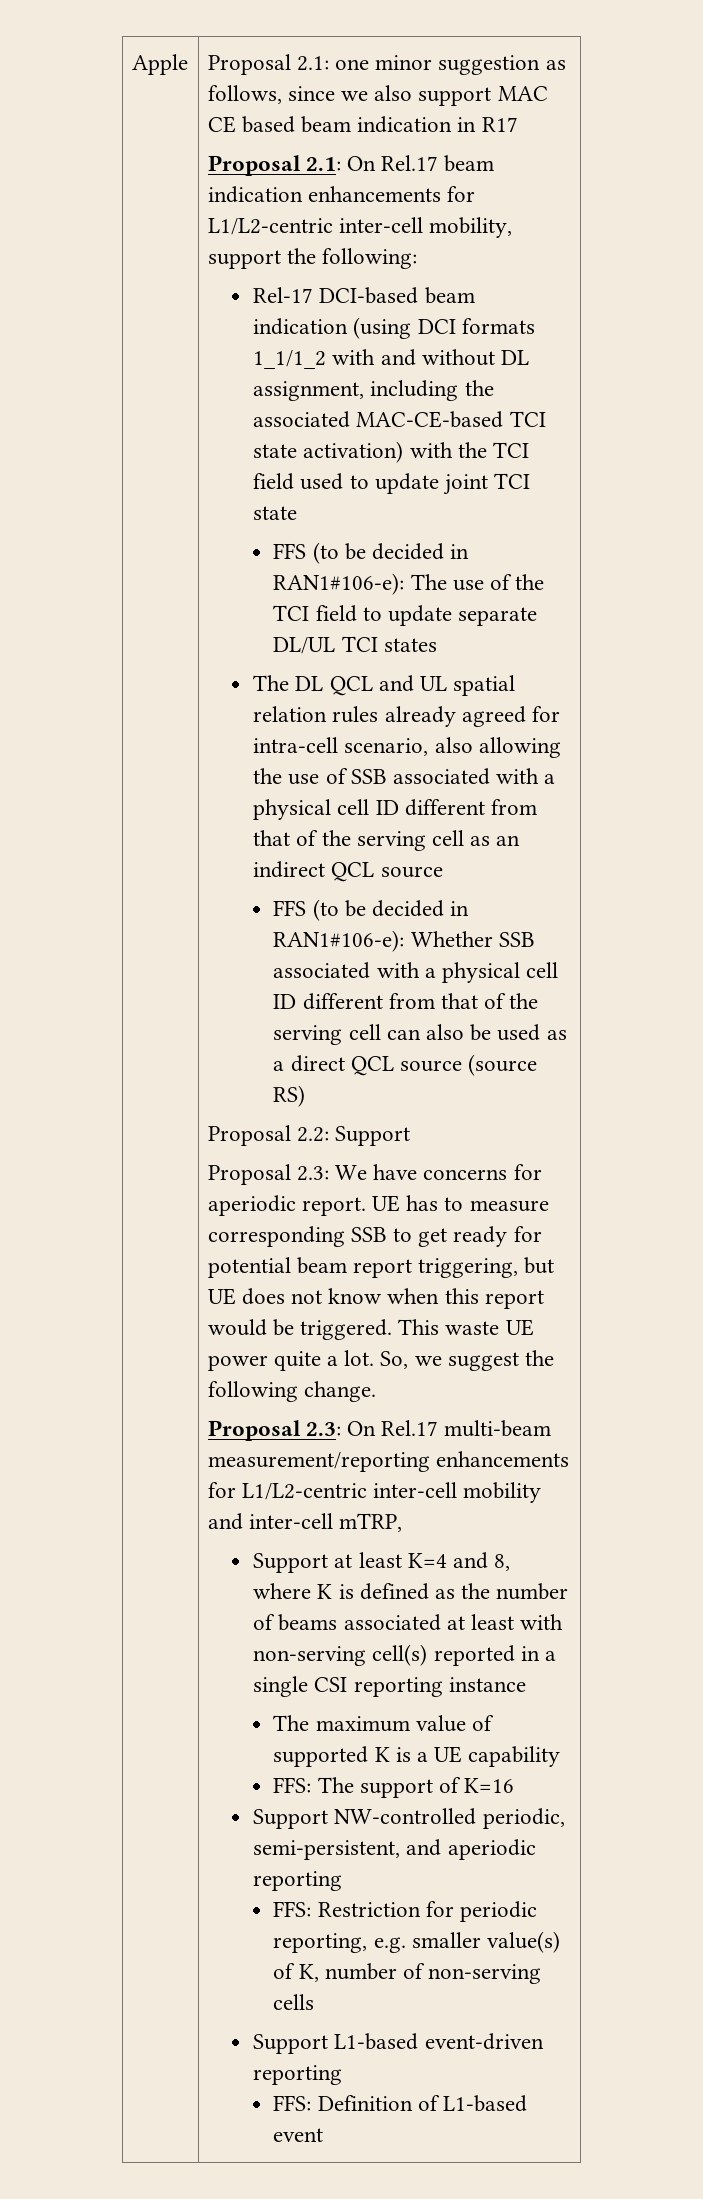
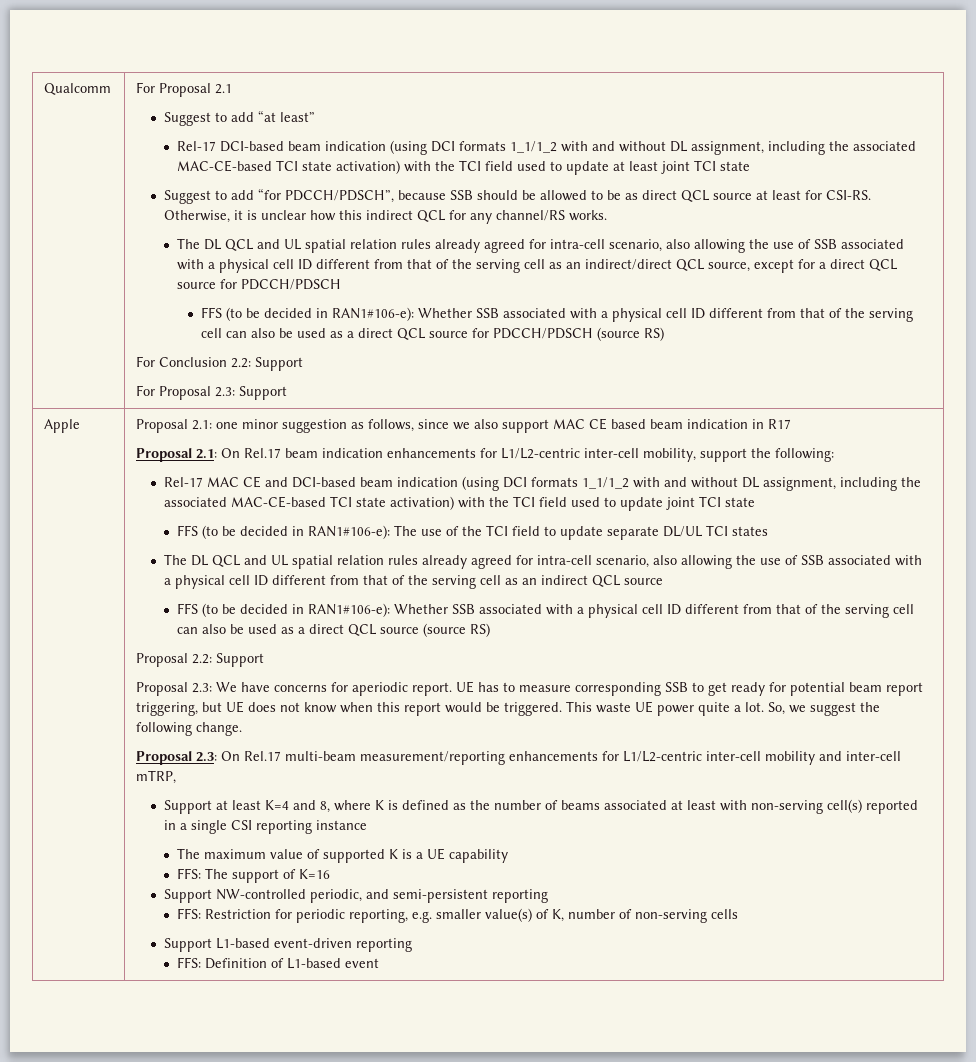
+ Qualcomm | For Proposal 2.1
+ Suggest to add “at least”
+ Rel-17 DCI-based beam indication (using DCI formats 1_1/1_2 with and without DL assignment, including the associated MAC-CE-based TCI state activation) with the TCI field used to update at least joint TCI state
+ Suggest to add “for PDCCH/PDSCH”, because SSB should be allowed to be as direct QCL source at least for CSI-RS. Otherwise, it is unclear how this indirect QCL for any channel/RS works.
+ The DL QCL and UL spatial relation rules already agreed for intra-cell scenario, also allowing the use of SSB associated with a physical cell ID different from that of the serving cell as an indirect/direct QCL source, except for a direct QCL source for PDCCH/PDSCH
+ FFS (to be decided in RAN1#106-e): Whether SSB associated with a physical cell ID different from that of the serving cell can also be used as a direct QCL source for PDCCH/PDSCH (source RS)
+ For Conclusion 2.2: Support
+ For Proposal 2.3: Support
- Rel-17 DCI-based beam indication (using DCI formats 1_1/1_2 with and without DL assignment, including the associated MAC-CE-based TCI state activation) with the TCI field used to update joint TCI state
+ Rel-17 MAC CE and DCI-based beam indication (using DCI formats 1_1/1_2 with and without DL assignment, including the associated MAC-CE-based TCI state activation) with the TCI field used to update joint TCI state
- Support NW-controlled periodic, semi-persistent, and aperiodic reporting
+ Support NW-controlled periodic, and semi-persistent reporting

